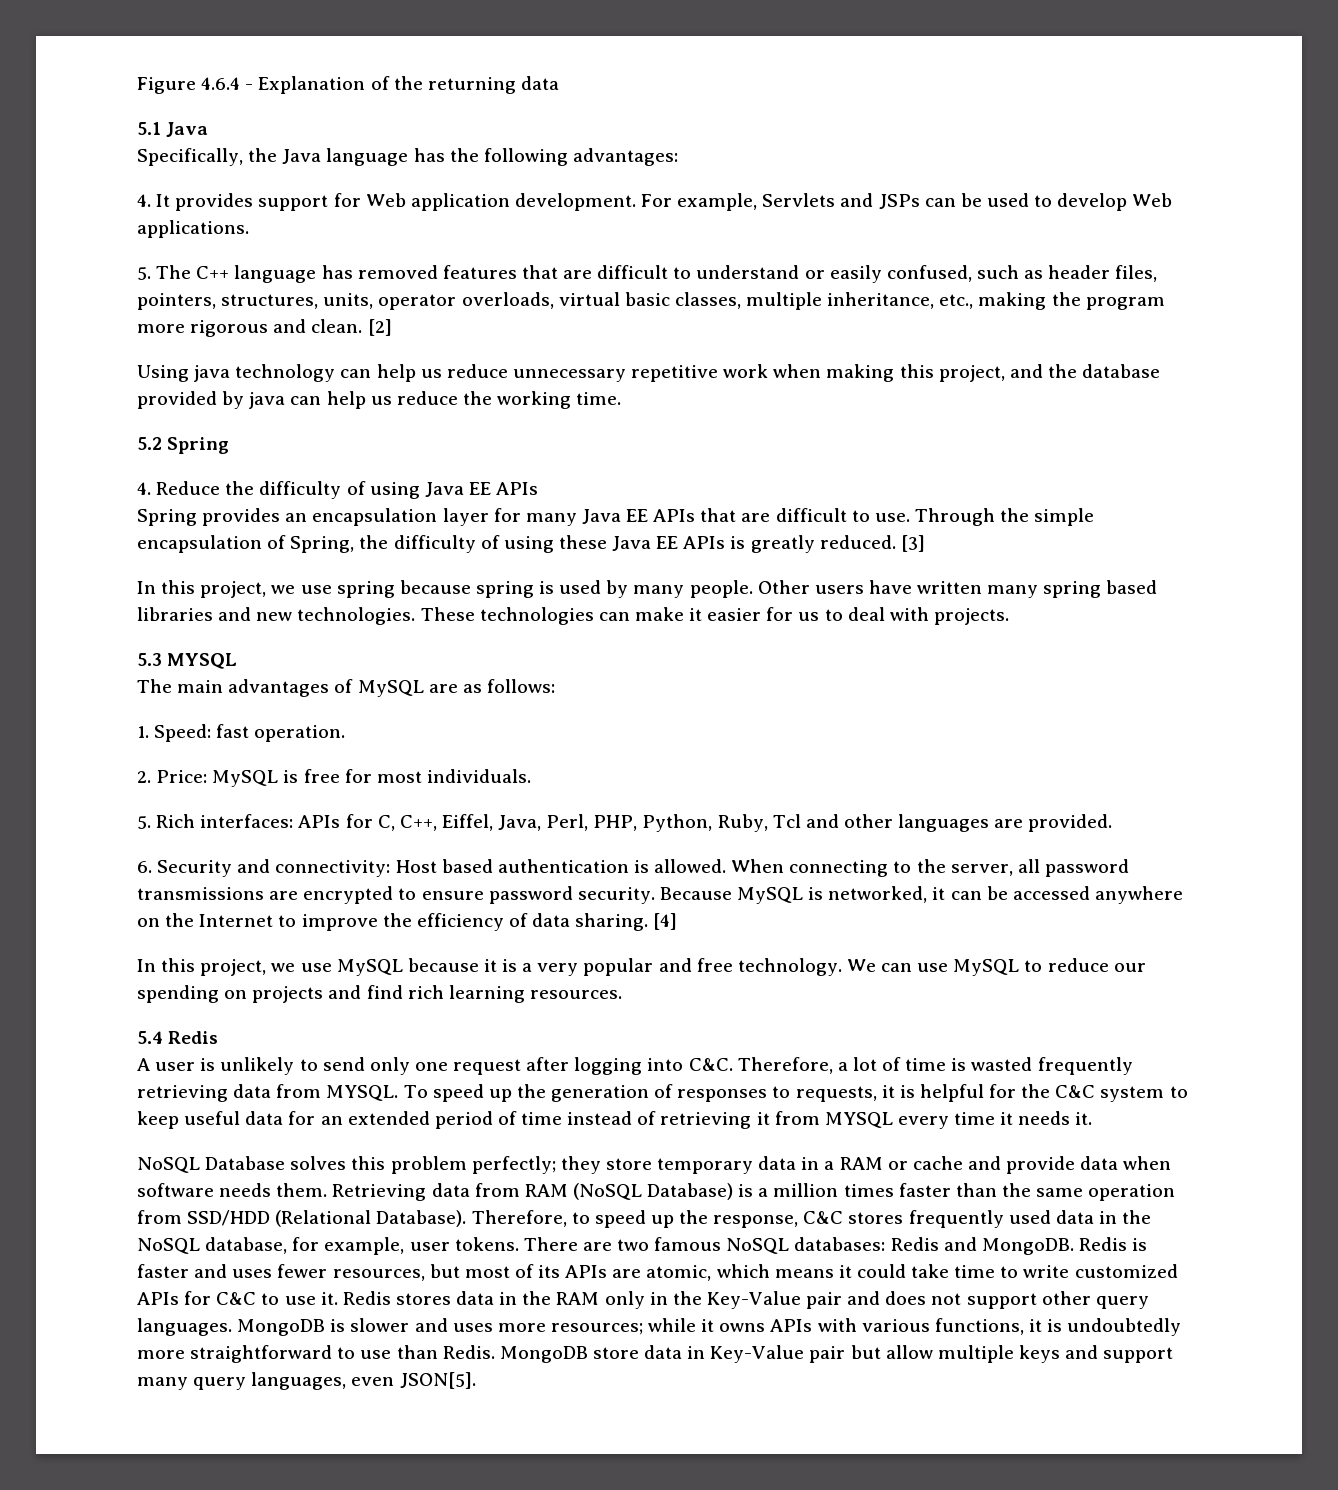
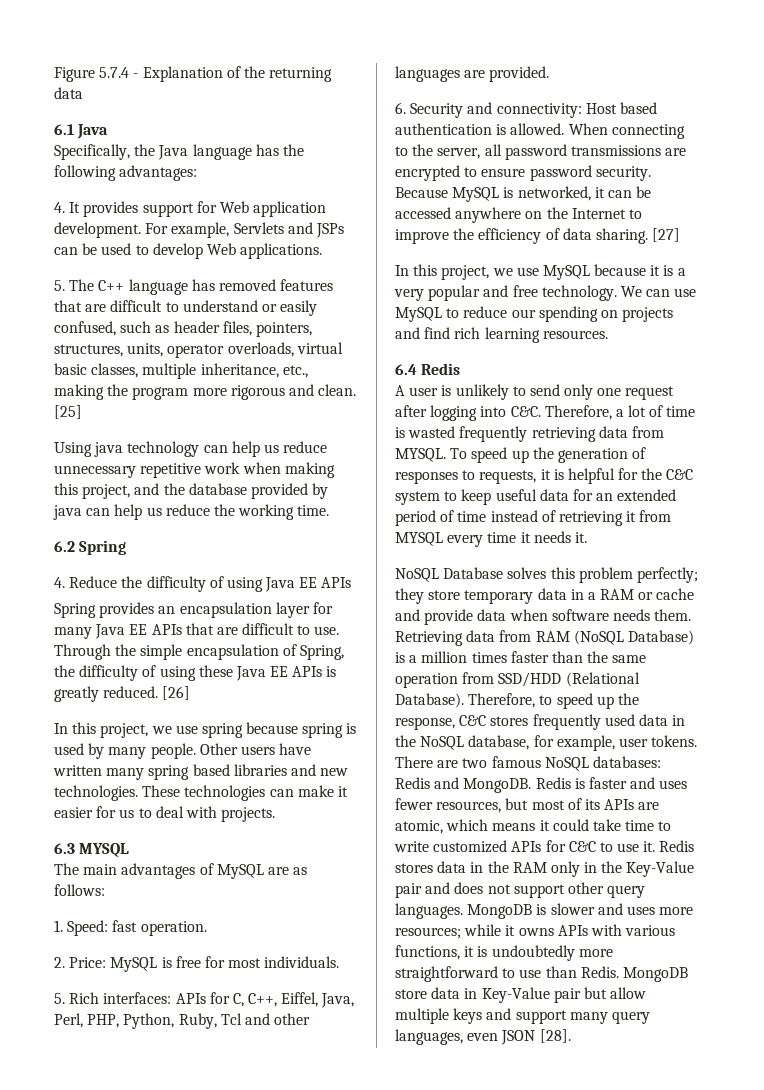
- Figure 4.6.4 - Explanation of the returning data
+ Figure 5.7.4 - Explanation of the returning data
- 5.1 Java
+ 6.1 Java
- [2]
+ [25]
- 5.2 Spring
+ 6.2 Spring
- [3]
+ [26]
- 5.3 MYSQL
+ 6.3 MYSQL
- [4]
+ [27]
- 5.4 Redis
+ 6.4 Redis
- MongoDB store data in Key-Value pair but allow multiple keys and support many query languages, even JSON[5].
+ MongoDB store data in Key-Value pair but allow multiple keys and support many query languages, even JSON [28].

